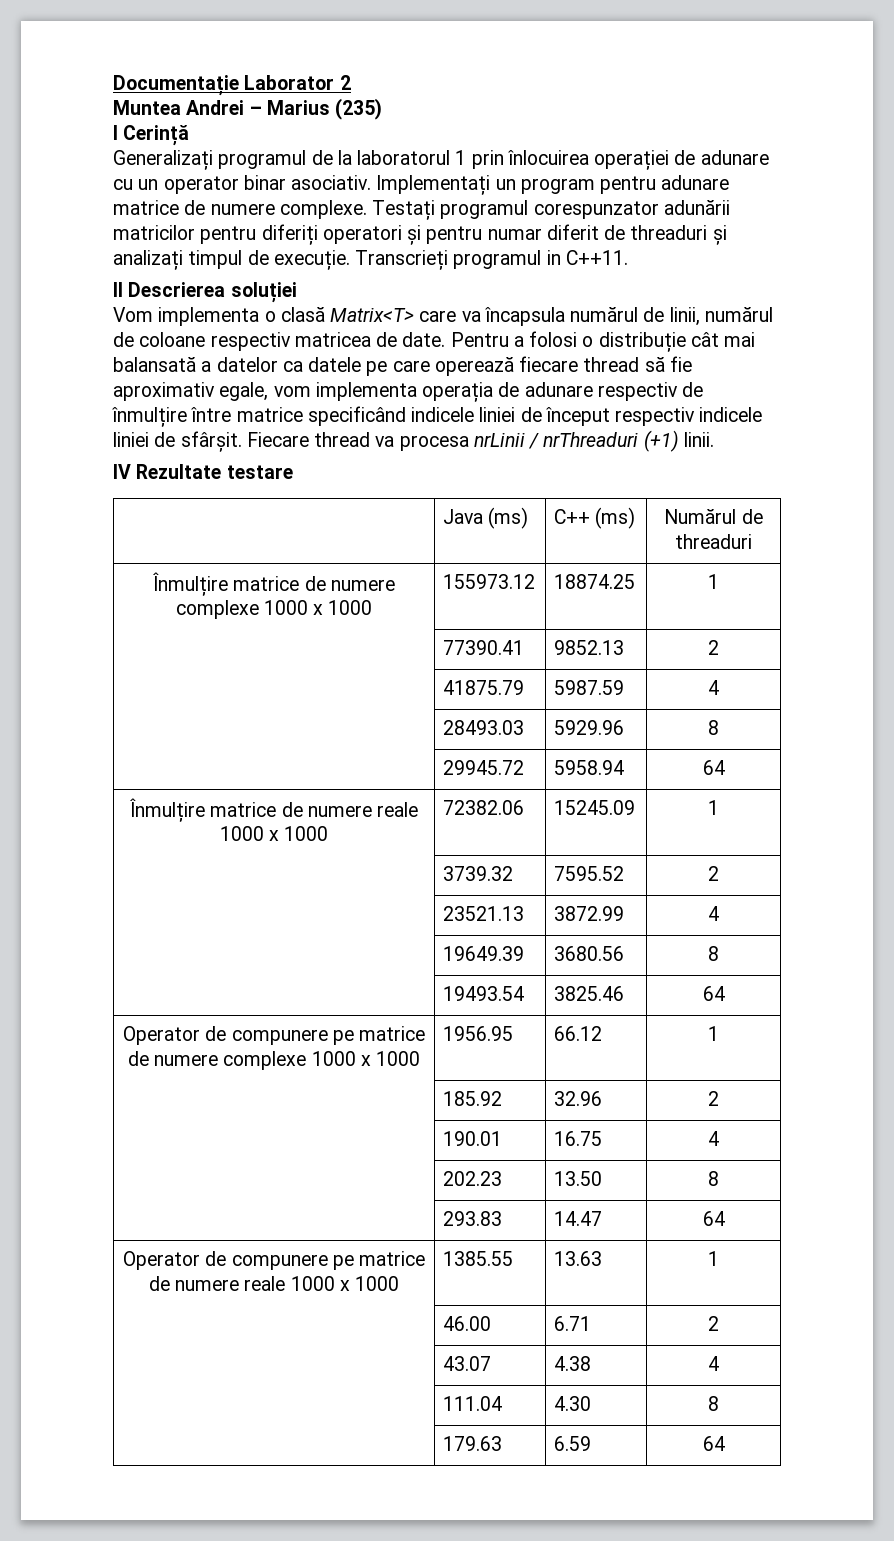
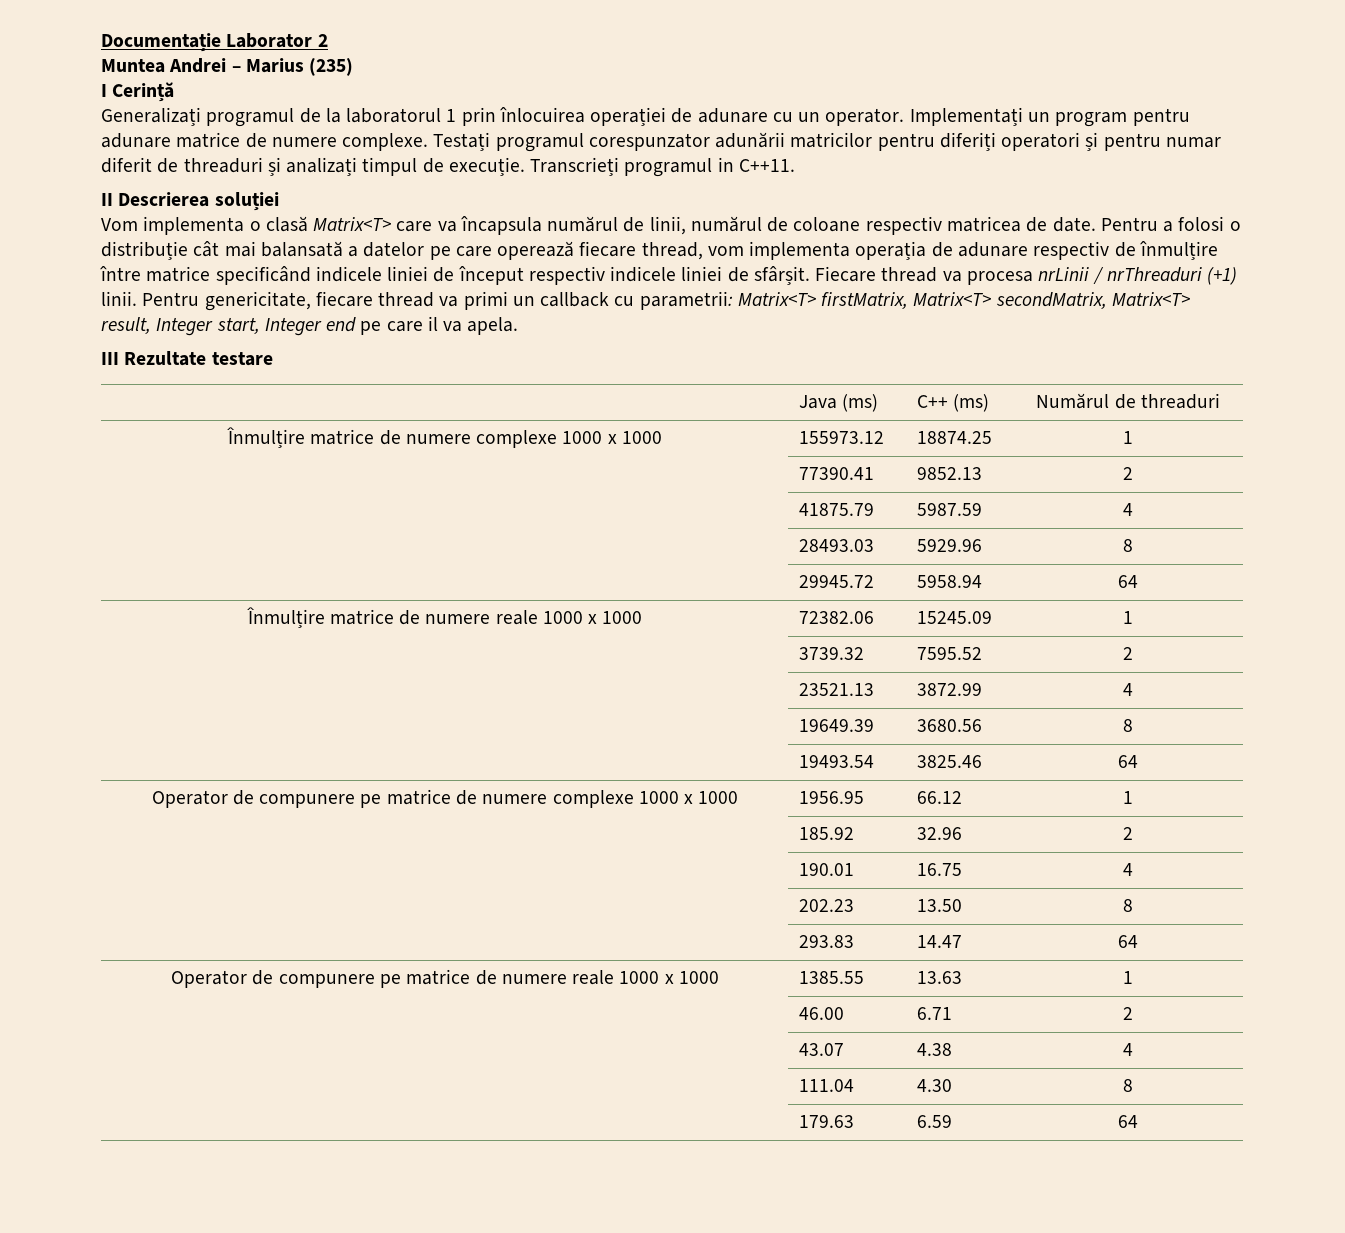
- Generalizați programul de la laboratorul 1 prin înlocuirea operației de adunare cu un operator binar asociativ.
+ Generalizați programul de la laboratorul 1 prin înlocuirea operației de adunare cu un operator.
- Pentru a folosi o distribuție cât mai balansată a datelor ca datele pe care operează fiecare thread să fie aproximativ egale, vom implementa operația de adunare respectiv de înmulțire între matrice specificând indicele liniei de început respectiv indicele liniei de sfârșit.
+ Pentru a folosi o distribuție cât mai balansată a datelor pe care operează fiecare thread, vom implementa operația de adunare respectiv de înmulțire între matrice specificând indicele liniei de început respectiv indicele liniei de sfârșit.
- Fiecare thread va procesa nrLinii / nrThreaduri (+1) linii.
- IV Rezultate testare
+ Fiecare thread va procesa nrLinii / nrThreaduri (+1) linii. Pentru genericitate, fiecare thread va primi un callback cu parametrii: Matrix<T> firstMatrix, Matrix<T> secondMatrix, Matrix<T> result, Integer start, Integer end pe care il va apela.
+ III Rezultate testare

